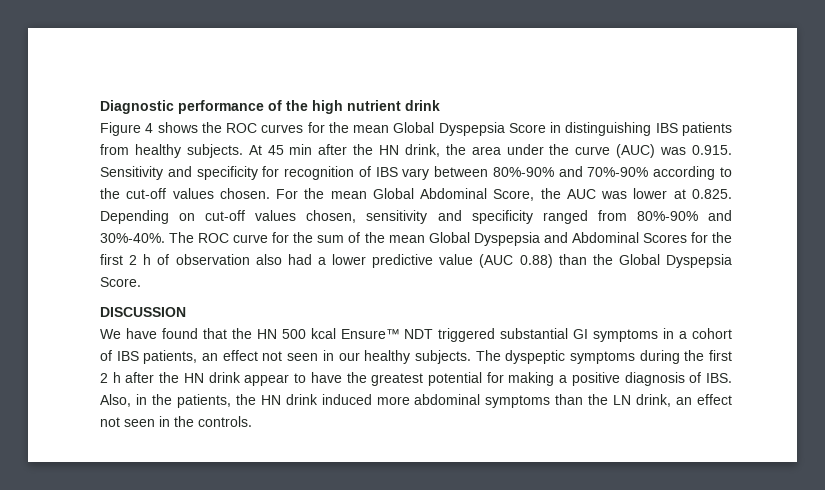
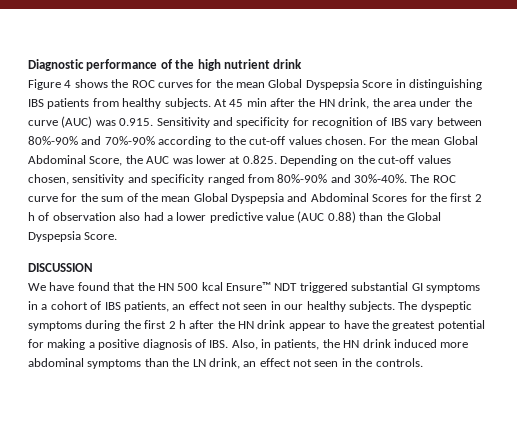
- For the mean Global Abdominal Score, the AUC was lower at 0.825. Depending on cut-off values chosen, sensitivity and specificity ranged from 80%-90% and 30%-40%.
+ For the mean Global Abdominal Score, the AUC was lower at 0.825. Depending on the cut-off values chosen, sensitivity and specificity ranged from 80%-90% and 30%-40%.
- The dyspeptic symptoms during the first 2 h after the HN drink appear to have the greatest potential for making a positive diagnosis of IBS. Also, in the patients, the HN drink induced more abdominal symptoms than the LN drink, an effect not seen in the controls.
+ The dyspeptic symptoms during the first 2 h after the HN drink appear to have the greatest potential for making a positive diagnosis of IBS. Also, in patients, the HN drink induced more abdominal symptoms than the LN drink, an effect not seen in the controls.

